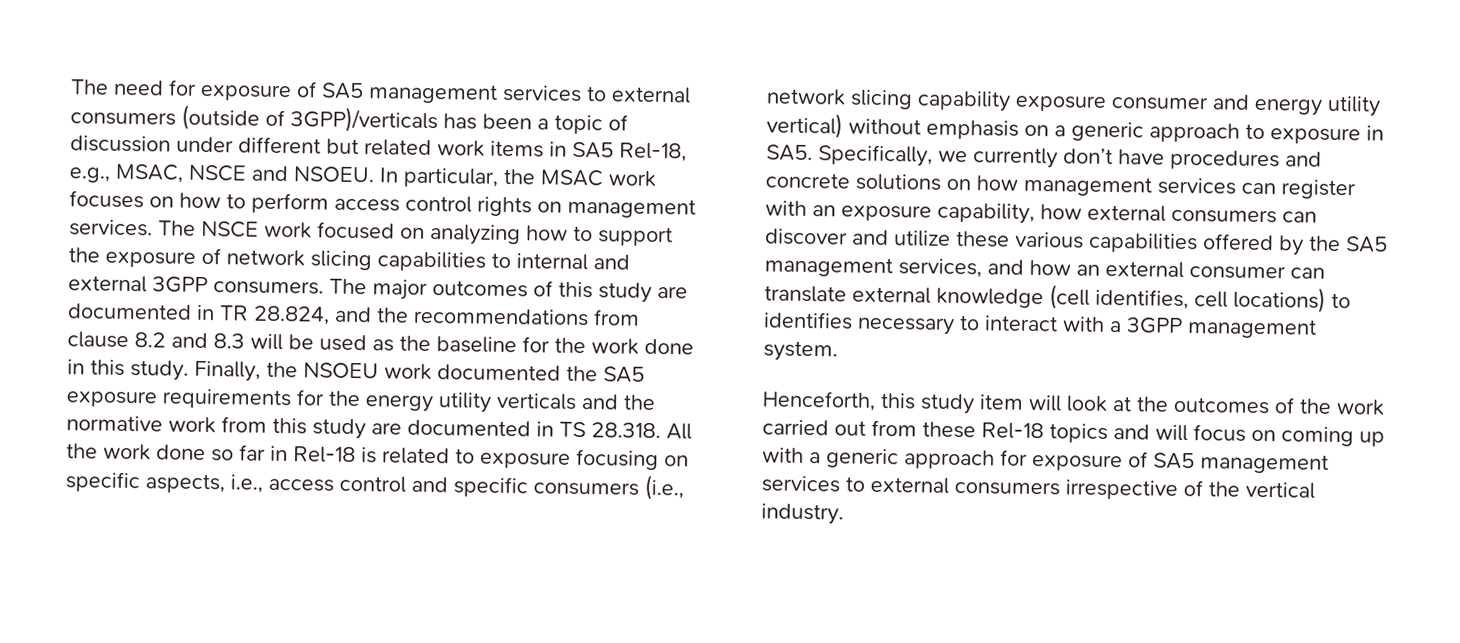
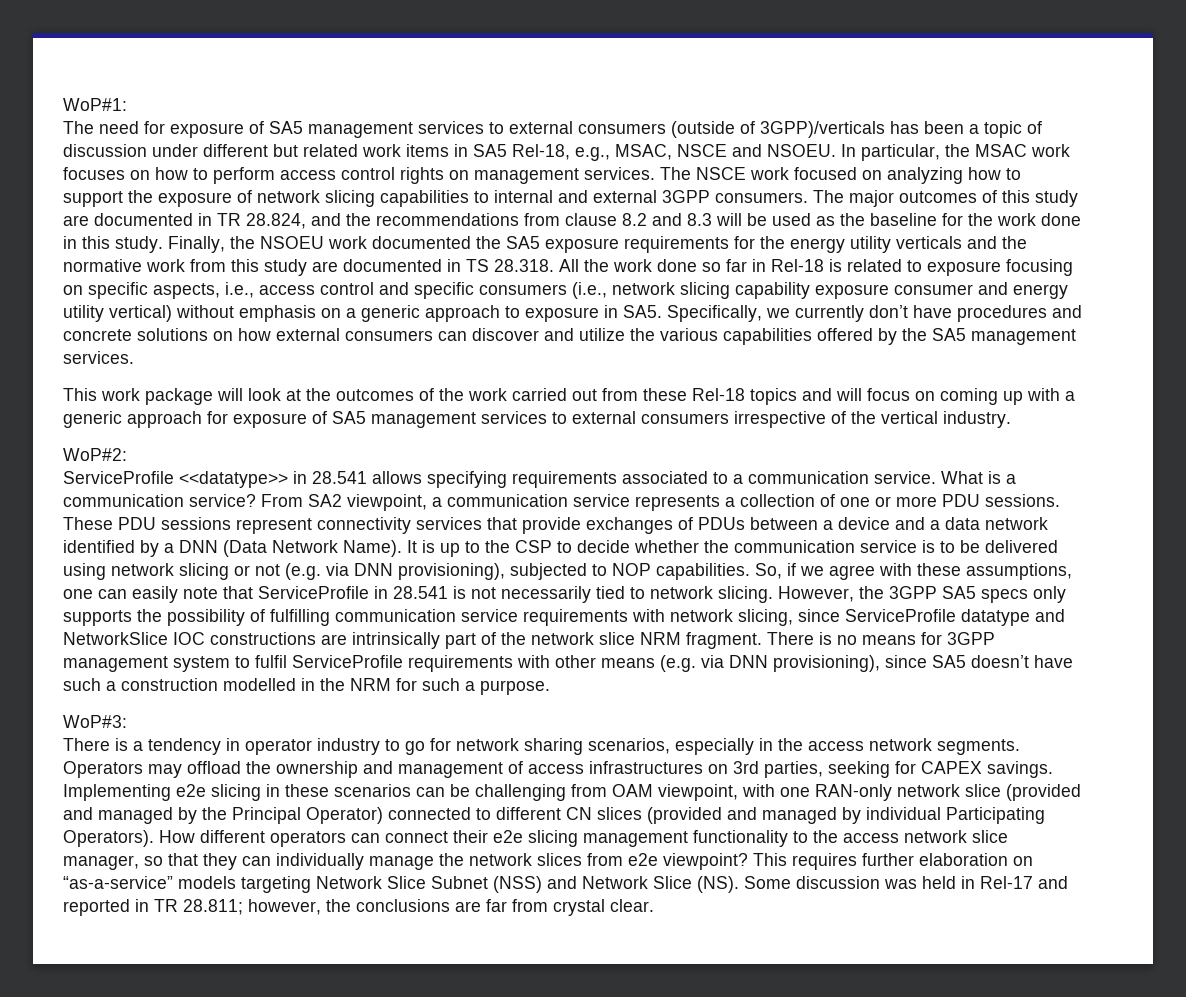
+ WoP#1:
- Finally, the NSOEU work documented the SA5 exposure requirements for the energy utility verticals and the normative work from this study are documented in TS 28.318. All the work done so far in Rel-18 is related to exposure focusing on specific aspects, i.e., access control and specific consumers (i.e., network slicing capability exposure consumer and energy utility vertical) without emphasis on a generic approach to exposure in SA5. Specifically, we currently don’t have procedures and concrete solutions on how management services can register with an exposure capability, how external consumers can discover and utilize these various capabilities offered by the SA5 management services, and how an external consumer can translate external knowledge (cell identifies, cell locations) to identifies necessary to interact with a 3GPP management system.
- Henceforth, this study item will look at the outcomes of the work carried out from these Rel-18 topics and will focus on coming up with a generic approach for exposure of SA5 management services to external consumers irrespective of the vertical industry.
+ Finally, the NSOEU work documented the SA5 exposure requirements for the energy utility verticals and the normative work from this study are documented in TS 28.318. All the work done so far in Rel-18 is related to exposure focusing on specific aspects, i.e., access control and specific consumers (i.e., network slicing capability exposure consumer and energy utility vertical) without emphasis on a generic approach to exposure in SA5. Specifically, we currently don’t have procedures and concrete solutions on how external consumers can discover and utilize the various capabilities offered by the SA5 management services.
+ This work package will look at the outcomes of the work carried out from these Rel-18 topics and will focus on coming up with a generic approach for exposure of SA5 management services to external consumers irrespective of the vertical industry.
+ WoP#2:
+ ServiceProfile <<datatype>> in 28.541 allows specifying requirements associated to a communication service. What is a communication service? From SA2 viewpoint, a communication service represents a collection of one or more PDU sessions. These PDU sessions represent connectivity services that provide exchanges of PDUs between a device and a data network identified by a DNN (Data Network Name). It is up to the CSP to decide whether the communication service is to be delivered using network slicing or not (e.g. via DNN provisioning), subjected to NOP capabilities. So, if we agree with these assumptions, one can easily note that ServiceProfile in 28.541 is not necessarily tied to network slicing. However, the 3GPP SA5 specs only supports the possibility of fulfilling communication service requirements with network slicing, since ServiceProfile datatype and NetworkSlice IOC constructions are intrinsically part of the network slice NRM fragment. There is no means for 3GPP management system to fulfil ServiceProfile requirements with other means (e.g. via DNN provisioning), since SA5 doesn’t have such a construction modelled in the NRM for such a purpose.
+ WoP#3:
+ There is a tendency in operator industry to go for network sharing scenarios, especially in the access network segments. Operators may offload the ownership and management of access infrastructures on 3rd parties, seeking for CAPEX savings. Implementing e2e slicing in these scenarios can be challenging from OAM viewpoint, with one RAN-only network slice (provided and managed by the Principal Operator) connected to different CN slices (provided and managed by individual Participating Operators). How different operators can connect their e2e slicing management functionality to the access network slice manager, so that they can individually manage the network slices from e2e viewpoint? This requires further elaboration on “as-a-service” models targeting Network Slice Subnet (NSS) and Network Slice (NS). Some discussion was held in Rel-17 and reported in TR 28.811; however, the conclusions are far from crystal clear.

